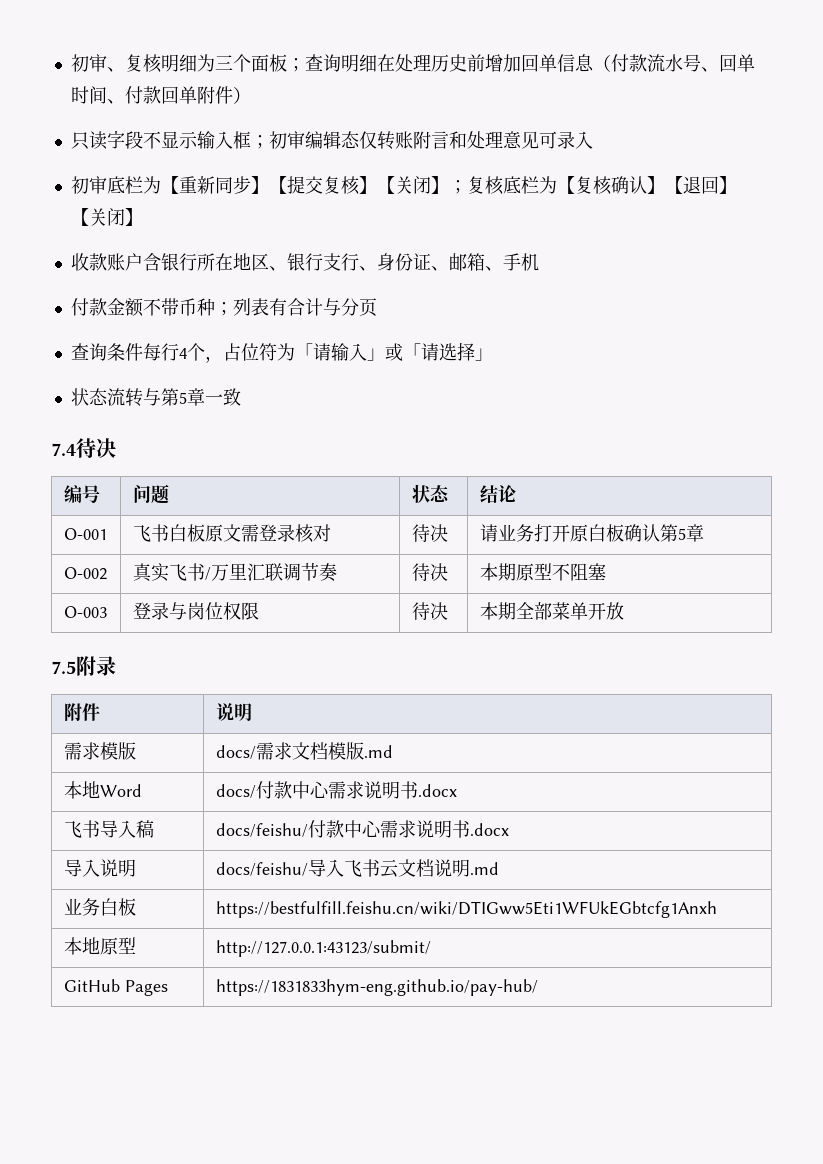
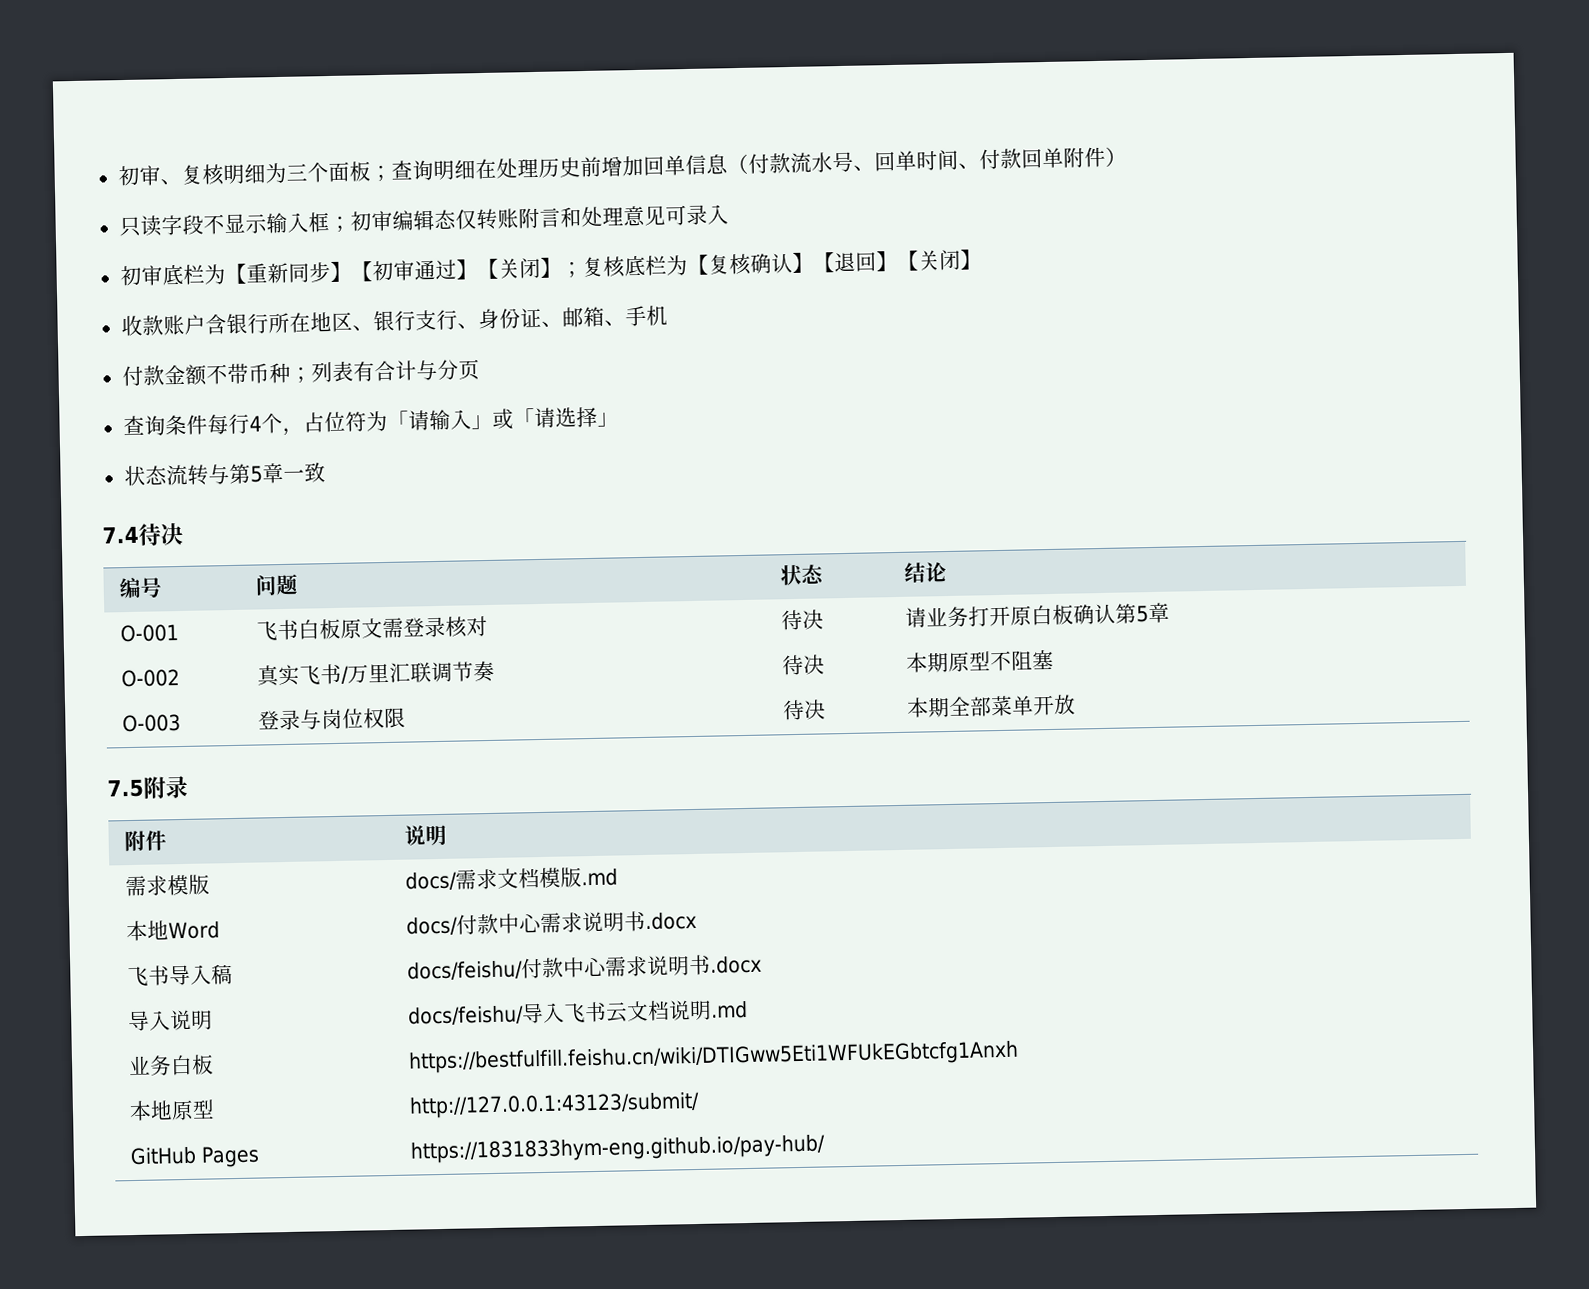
- 初审底栏为【重新同步】【提交复核】【关闭】；复核底栏为【复核确认】【退回】【关闭】
+ 初审底栏为【重新同步】【初审通过】【关闭】；复核底栏为【复核确认】【退回】【关闭】

